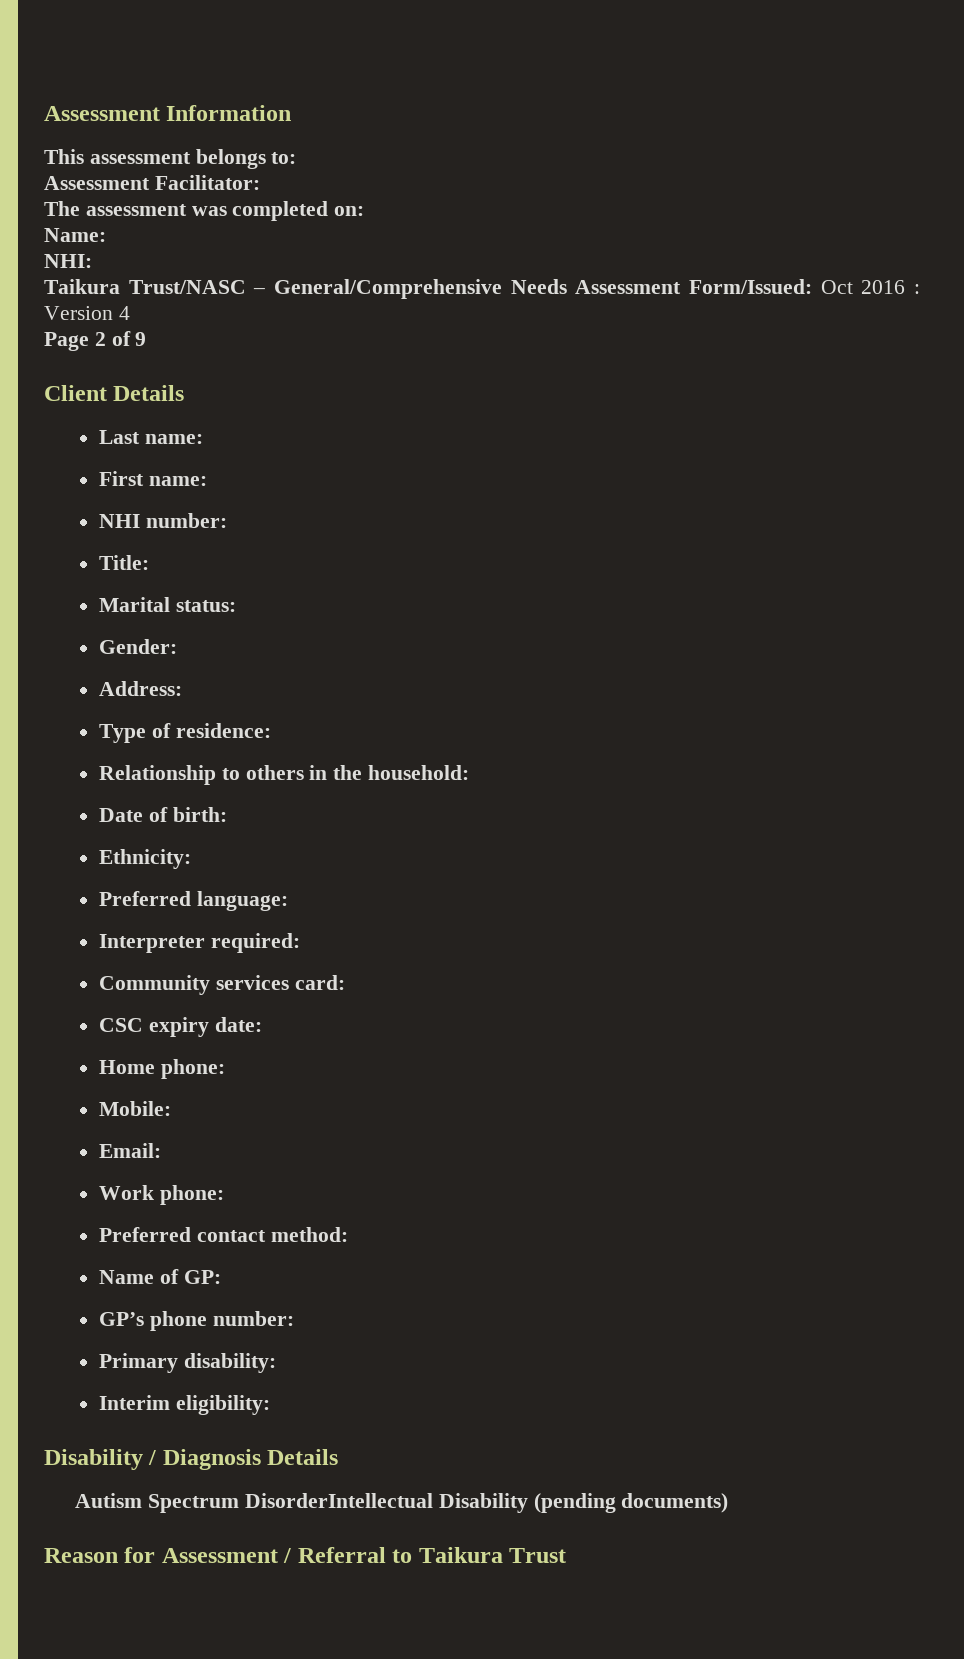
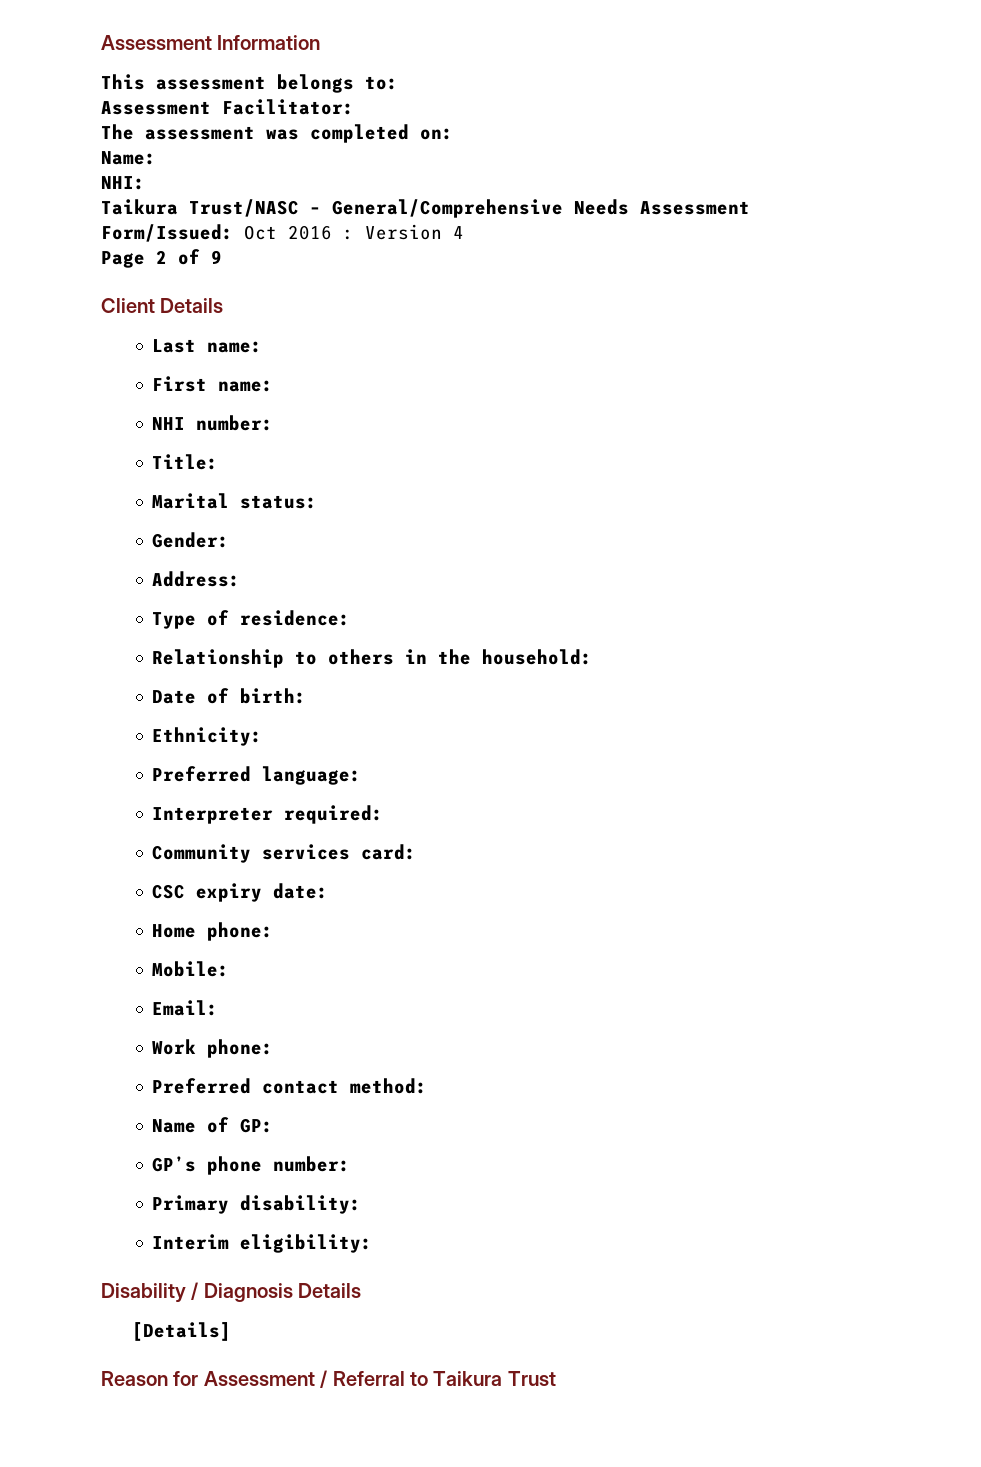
- Autism Spectrum DisorderIntellectual Disability (pending documents)
+ [Details]

